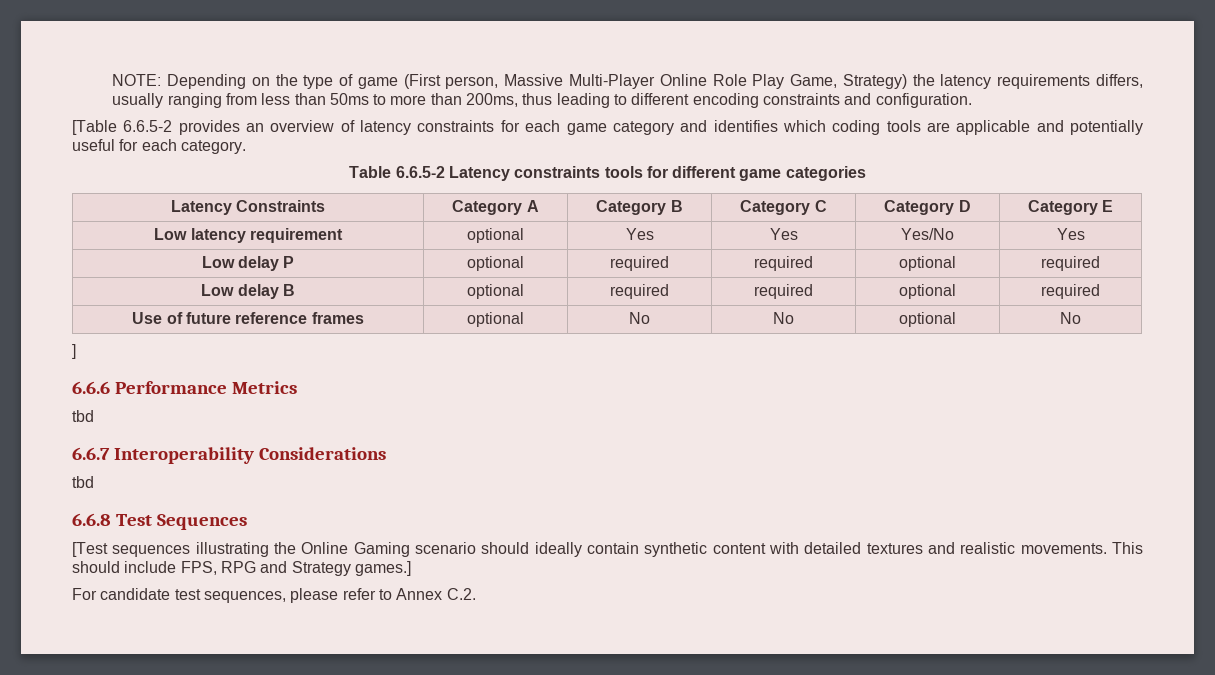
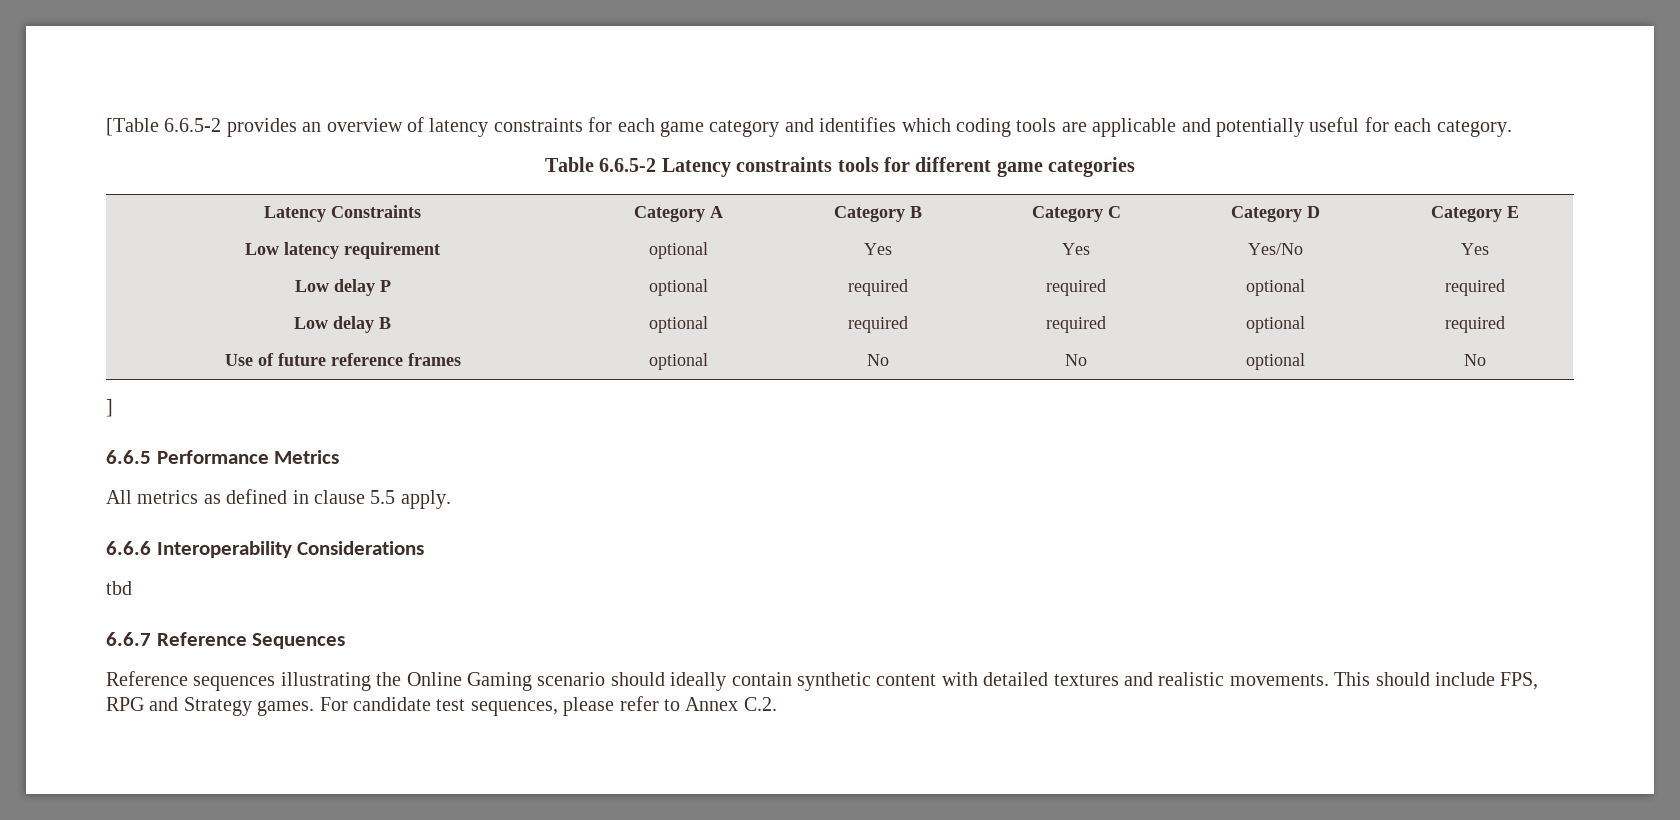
- NOTE: Depending on the type of game (First person, Massive Multi-Player Online Role Play Game, Strategy) the latency requirements differs, usually ranging from less than 50ms to more than 200ms, thus leading to different encoding constraints and configuration.
- 6.6.6 Performance Metrics
- tbd
- 6.6.7 Interoperability Considerations
+ 6.6.5 Performance Metrics
+ All metrics as defined in clause 5.5 apply.
+ 6.6.6 Interoperability Considerations
- 6.6.8 Test Sequences
+ 6.6.7 Reference Sequences
- [Test sequences illustrating the Online Gaming scenario should ideally contain synthetic content with detailed textures and realistic movements.
+ Reference sequences illustrating the Online Gaming scenario should ideally contain synthetic content with detailed textures and realistic movements.
- This should include FPS, RPG and Strategy games.]
- For candidate test sequences, please refer to Annex C.2.
+ This should include FPS, RPG and Strategy games. For candidate test sequences, please refer to Annex C.2.

